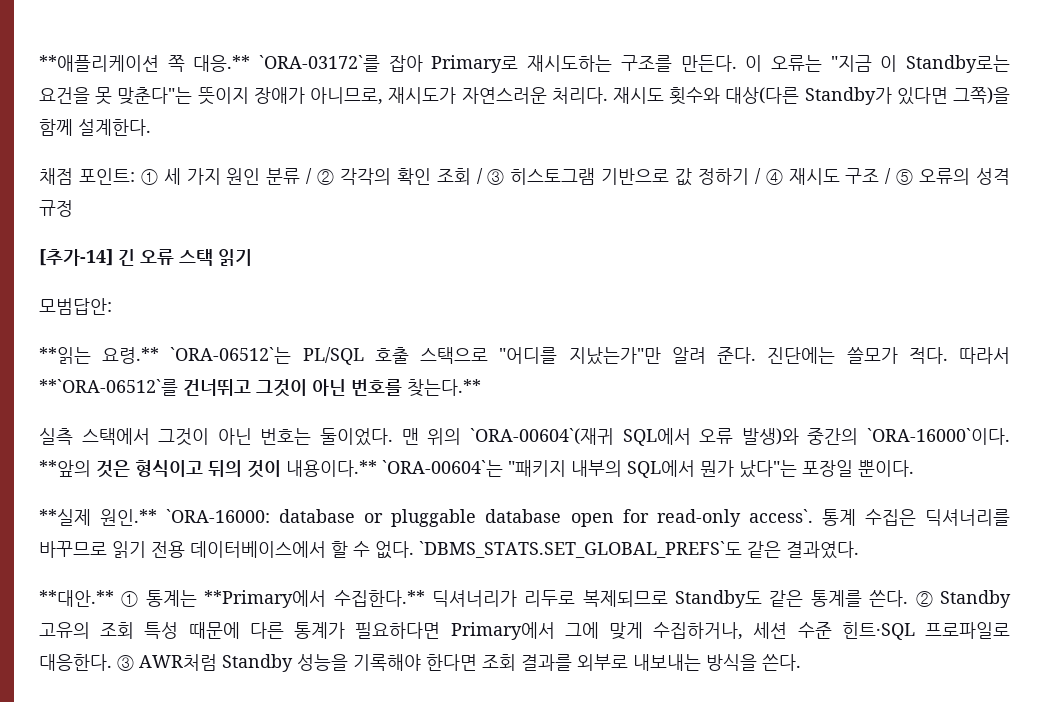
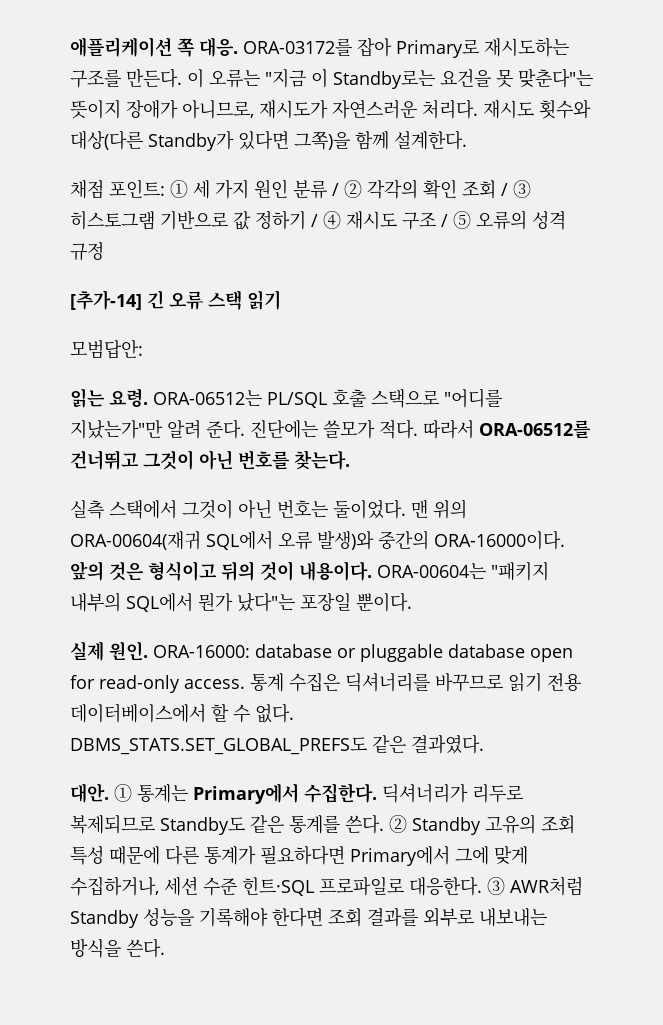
- **애플리케이션 쪽 대응.** `ORA-03172`를 잡아 Primary로 재시도하는 구조를 만든다.
+ 애플리케이션 쪽 대응. ORA-03172를 잡아 Primary로 재시도하는 구조를 만든다.
- **읽는 요령.** `ORA-06512`는 PL/SQL 호출 스택으로 "어디를 지났는가"만 알려 준다.
+ 읽는 요령. ORA-06512는 PL/SQL 호출 스택으로 "어디를 지났는가"만 알려 준다.
- 따라서 **`ORA-06512`를 건너뛰고 그것이 아닌 번호를 찾는다.**
+ 따라서 ORA-06512를 건너뛰고 그것이 아닌 번호를 찾는다.
- 맨 위의 `ORA-00604`(재귀 SQL에서 오류 발생)와 중간의 `ORA-16000`이다. **앞의 것은 형식이고 뒤의 것이 내용이다.** `ORA-00604`는 "패키지 내부의 SQL에서 뭔가 났다"는 포장일 뿐이다.
+ 맨 위의 ORA-00604(재귀 SQL에서 오류 발생)와 중간의 ORA-16000이다. 앞의 것은 형식이고 뒤의 것이 내용이다. ORA-00604는 "패키지 내부의 SQL에서 뭔가 났다"는 포장일 뿐이다.
- **실제 원인.** `ORA-16000: database or pluggable database open for read-only access`.
+ 실제 원인. ORA-16000: database or pluggable database open for read-only access.
- `DBMS_STATS.SET_GLOBAL_PREFS`도 같은 결과였다.
+ DBMS_STATS.SET_GLOBAL_PREFS도 같은 결과였다.
- **대안.** ① 통계는 **Primary에서 수집한다.** 딕셔너리가 리두로 복제되므로 Standby도 같은 통계를 쓴다.
+ 대안. ① 통계는 Primary에서 수집한다. 딕셔너리가 리두로 복제되므로 Standby도 같은 통계를 쓴다.

